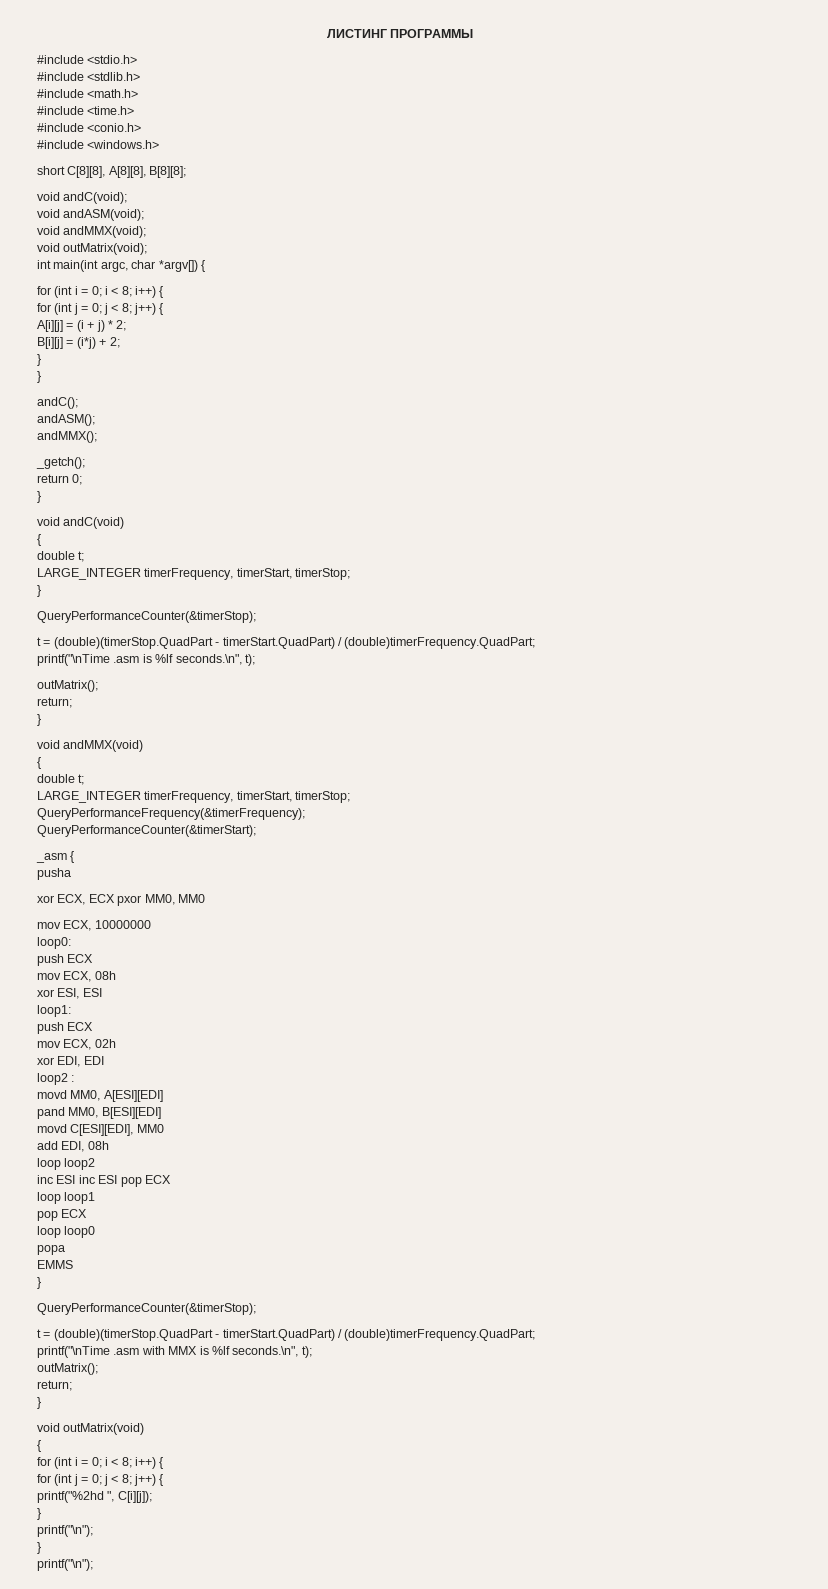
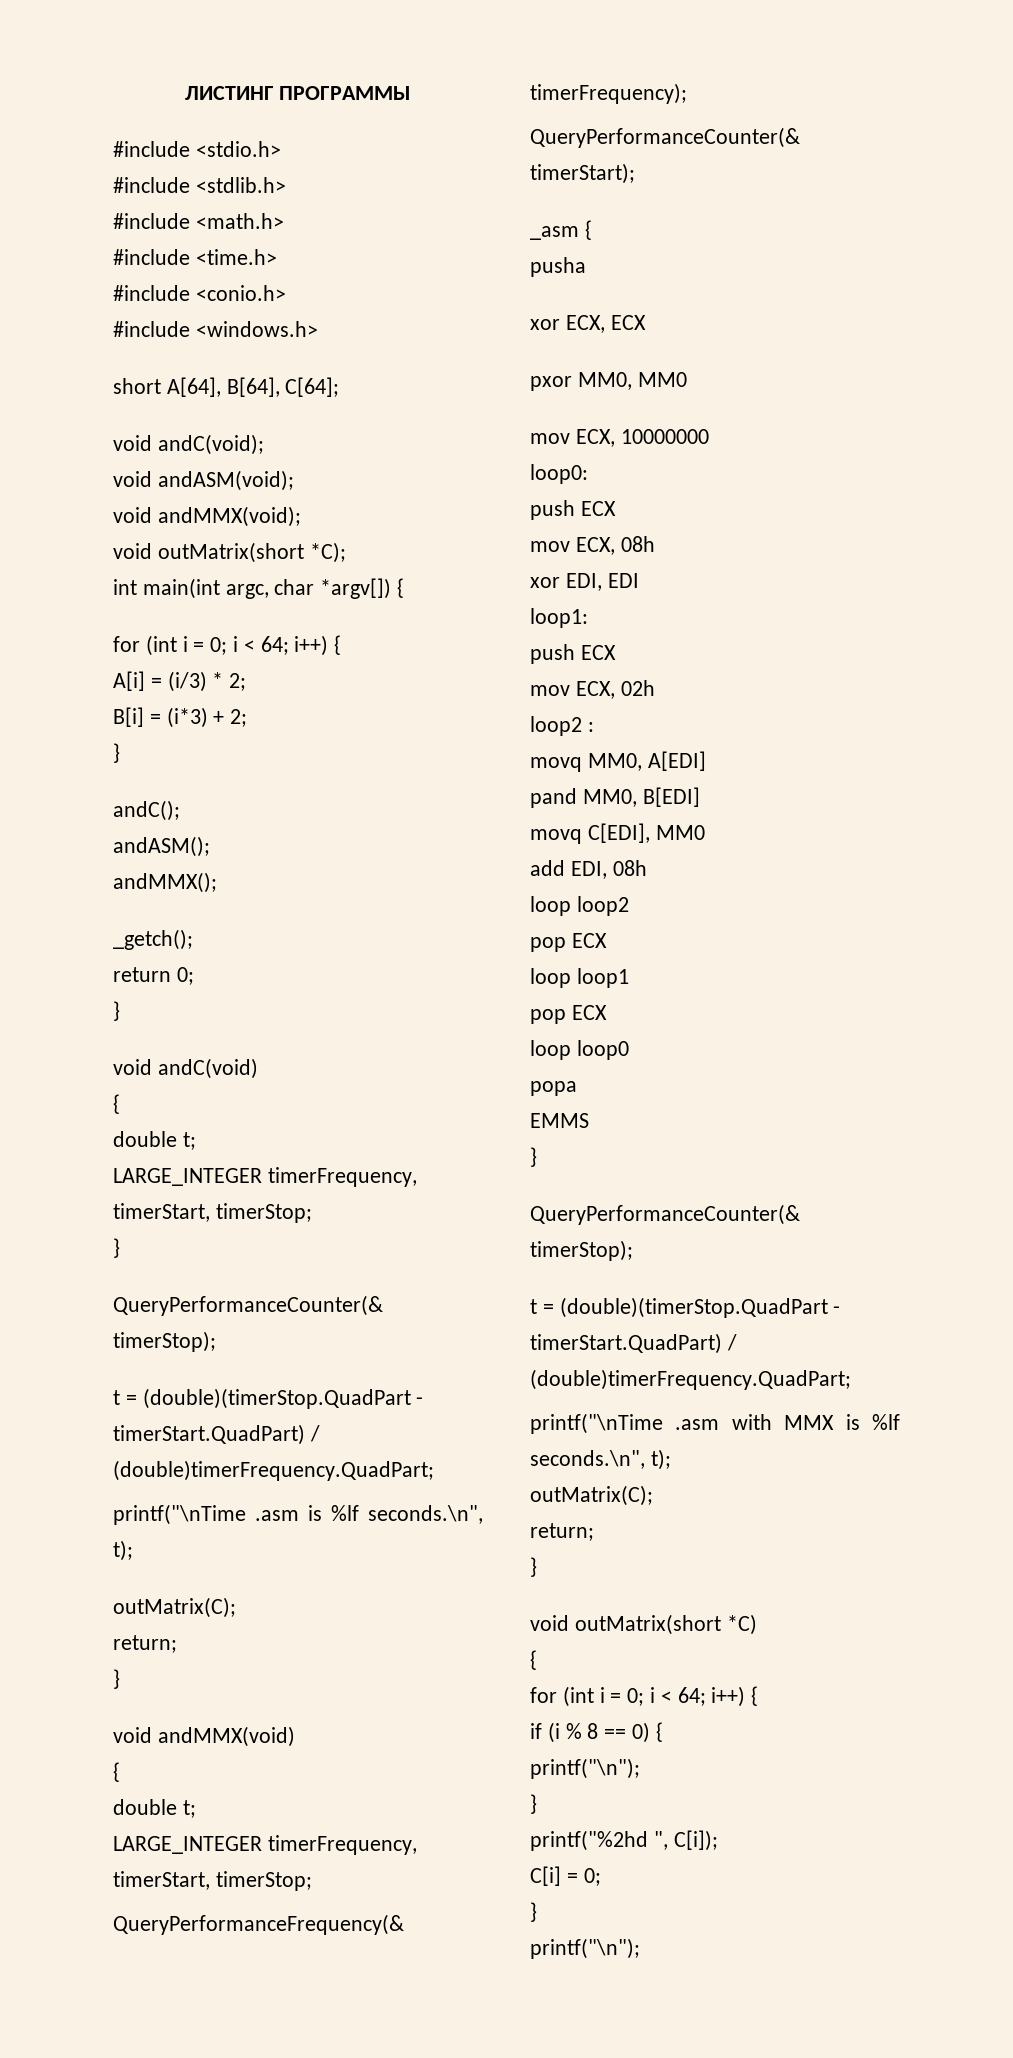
- short C[8][8], A[8][8], B[8][8];
+ short A[64], B[64], C[64];
- void outMatrix(void);
+ void outMatrix(short *C);
  int main(int argc, char *argv[]) {
- for (int i = 0; i < 8; i++) {
- for (int j = 0; j < 8; j++) {
- A[i][j] = (i + j) * 2;
+ for (int i = 0; i < 64; i++) {
+ A[i] = (i/3) * 2;
- B[i][j] = (i*j) + 2;
- }
+ B[i] = (i*3) + 2;
  printf("\nTime .asm is %lf seconds.\n", t);
- outMatrix();
+ outMatrix(C);
- xor ECX, ECX pxor MM0, MM0
+ xor ECX, ECX
+ pxor MM0, MM0
- xor ESI, ESI
+ xor EDI, EDI
- xor EDI, EDI
- movd MM0, A[ESI][EDI]
+ movq MM0, A[EDI]
- pand MM0, B[ESI][EDI]
- movd C[ESI][EDI], MM0
+ pand MM0, B[EDI]
+ movq C[EDI], MM0
  loop loop2
- inc ESI inc ESI pop ECX
+ pop ECX
  printf("\nTime .asm with MMX is %lf seconds.\n", t);
- outMatrix();
+ outMatrix(C);
  return;
  }
- void outMatrix(void)
+ void outMatrix(short *C)
  {
- for (int i = 0; i < 8; i++) {
- for (int j = 0; j < 8; j++) {
- printf("%2hd ", C[i][j]);
+ for (int i = 0; i < 64; i++) {
+ if (i % 8 == 0) {
+ printf("\n");
  }
- printf("\n");
+ printf("%2hd ", C[i]);
+ C[i] = 0;

